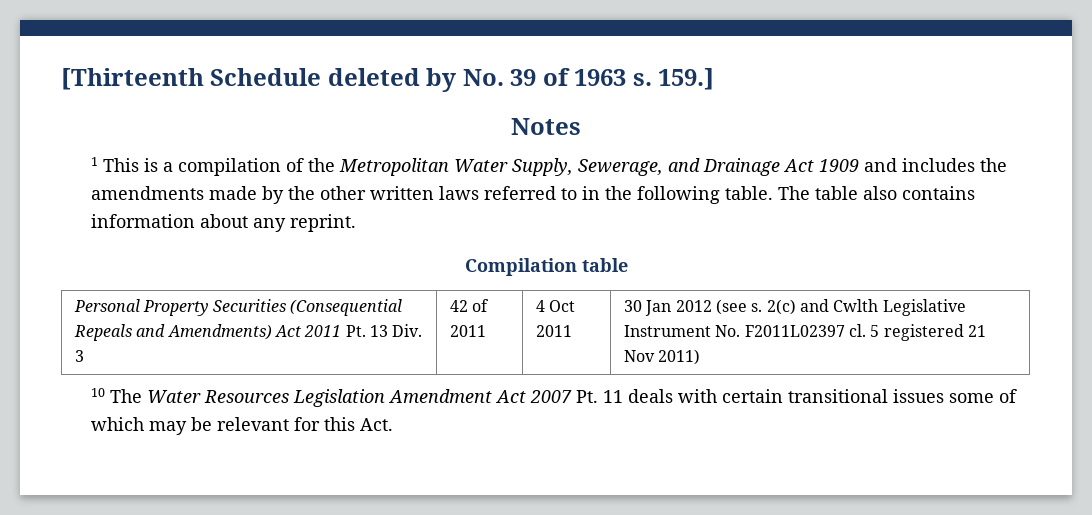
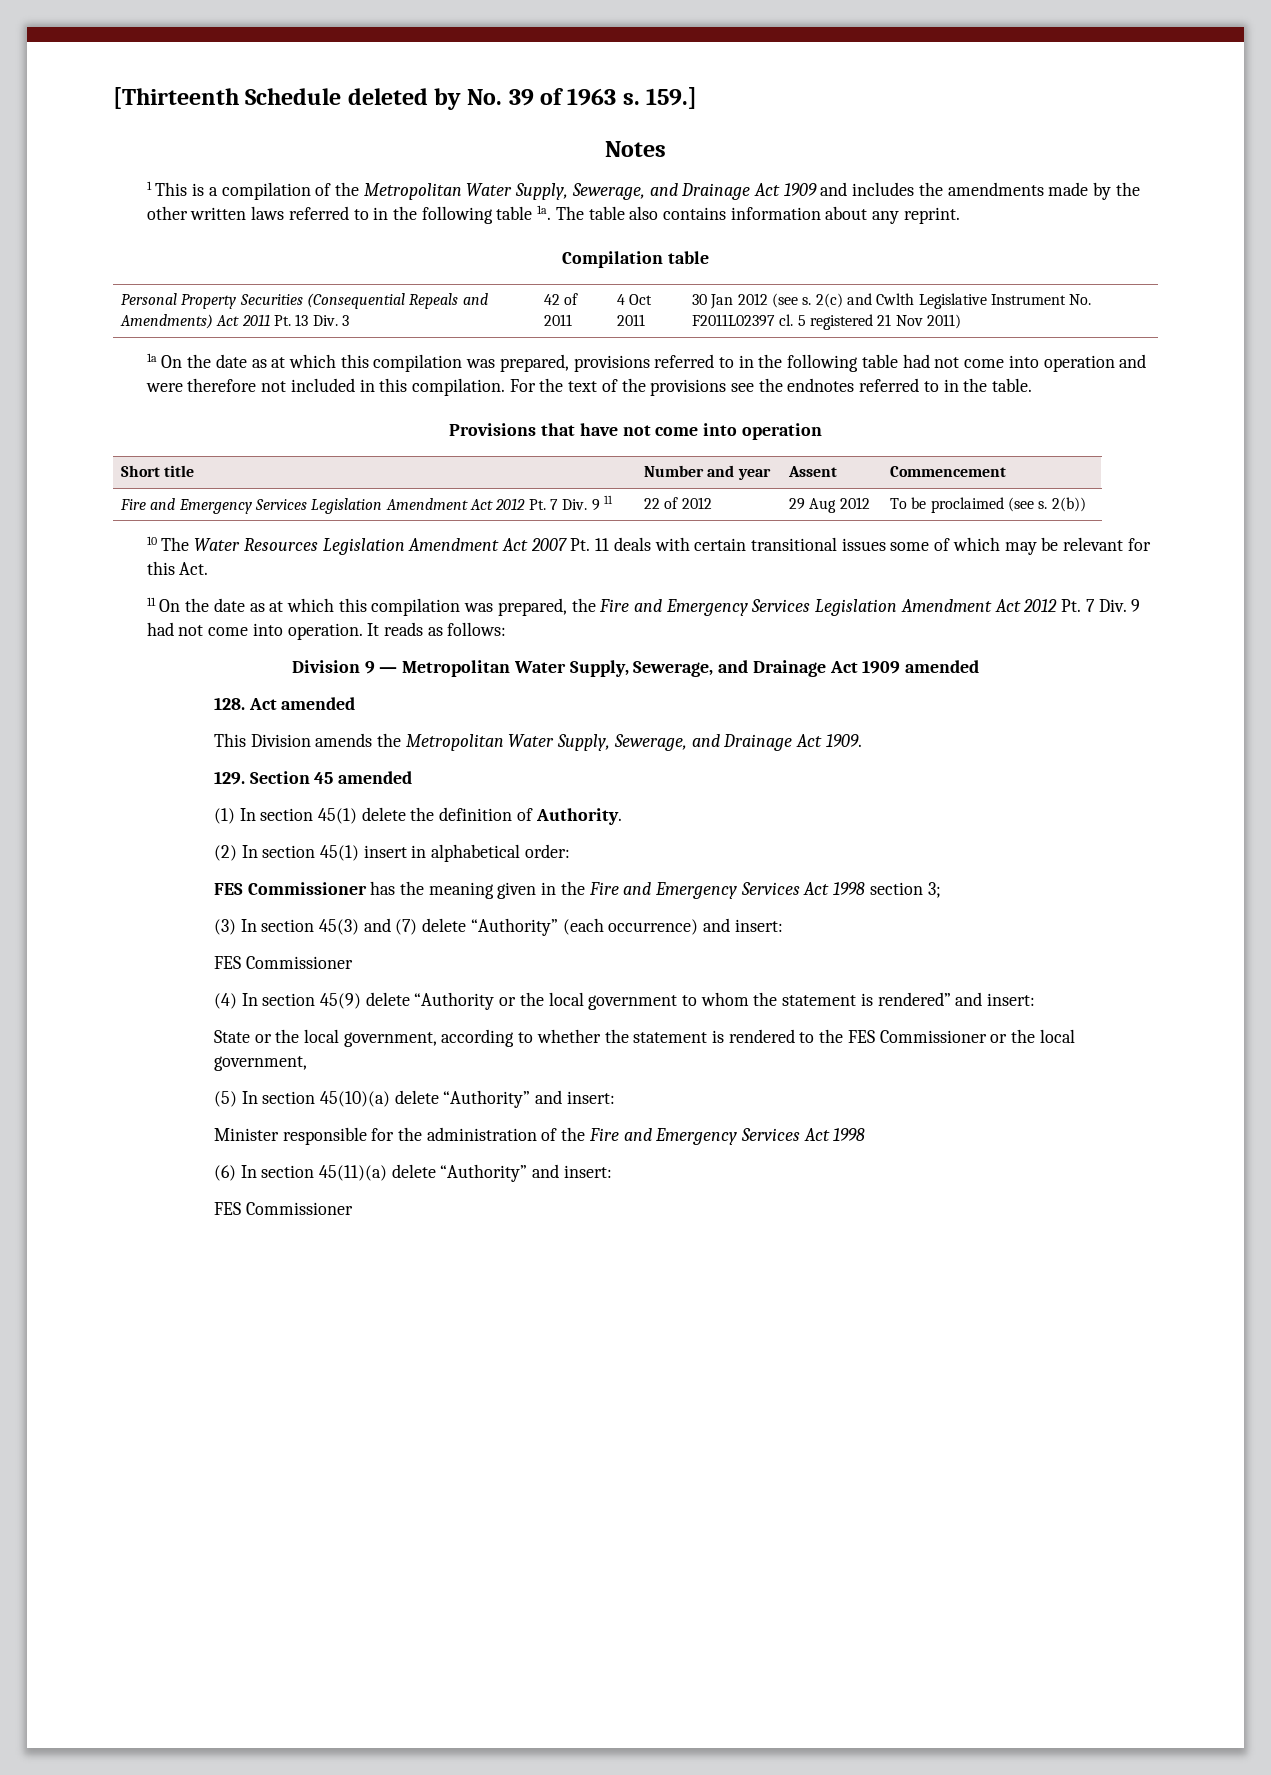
- 1 This is a compilation of the Metropolitan Water Supply, Sewerage, and Drainage Act 1909 and includes the amendments made by the other written laws referred to in the following table.
+ 1 This is a compilation of the Metropolitan Water Supply, Sewerage, and Drainage Act 1909 and includes the amendments made by the other written laws referred to in the following table 1a.
+ 1a On the date as at which this compilation was prepared, provisions referred to in the following table had not come into operation and were therefore not included in this compilation. For the text of the provisions see the endnotes referred to in the table.
+ Provisions that have not come into operation
+ Short title | Number and year | Assent | Commencement
+ Fire and Emergency Services Legislation Amendment Act 2012 Pt. 7 Div. 9 11 | 22 of 2012 | 29 Aug 2012 | To be proclaimed (see s. 2(b))
+ 11 On the date as at which this compilation was prepared, the Fire and Emergency Services Legislation Amendment Act 2012 Pt. 7 Div. 9 had not come into operation. It reads as follows:
+ Division 9 — Metropolitan Water Supply, Sewerage, and Drainage Act 1909 amended
+ 128. Act amended
+ This Division amends the Metropolitan Water Supply, Sewerage, and Drainage Act 1909.
+ 129. Section 45 amended
+ (1) In section 45(1) delete the definition of Authority.
+ (2) In section 45(1) insert in alphabetical order:
+ FES Commissioner has the meaning given in the Fire and Emergency Services Act 1998 section 3;
+ (3) In section 45(3) and (7) delete “Authority” (each occurrence) and insert:
+ FES Commissioner
+ (4) In section 45(9) delete “Authority or the local government to whom the statement is rendered” and insert:
+ State or the local government, according to whether the statement is rendered to the FES Commissioner or the local government,
+ (5) In section 45(10)(a) delete “Authority” and insert:
+ Minister responsible for the administration of the Fire and Emergency Services Act 1998
+ (6) In section 45(11)(a) delete “Authority” and insert:
+ FES Commissioner

